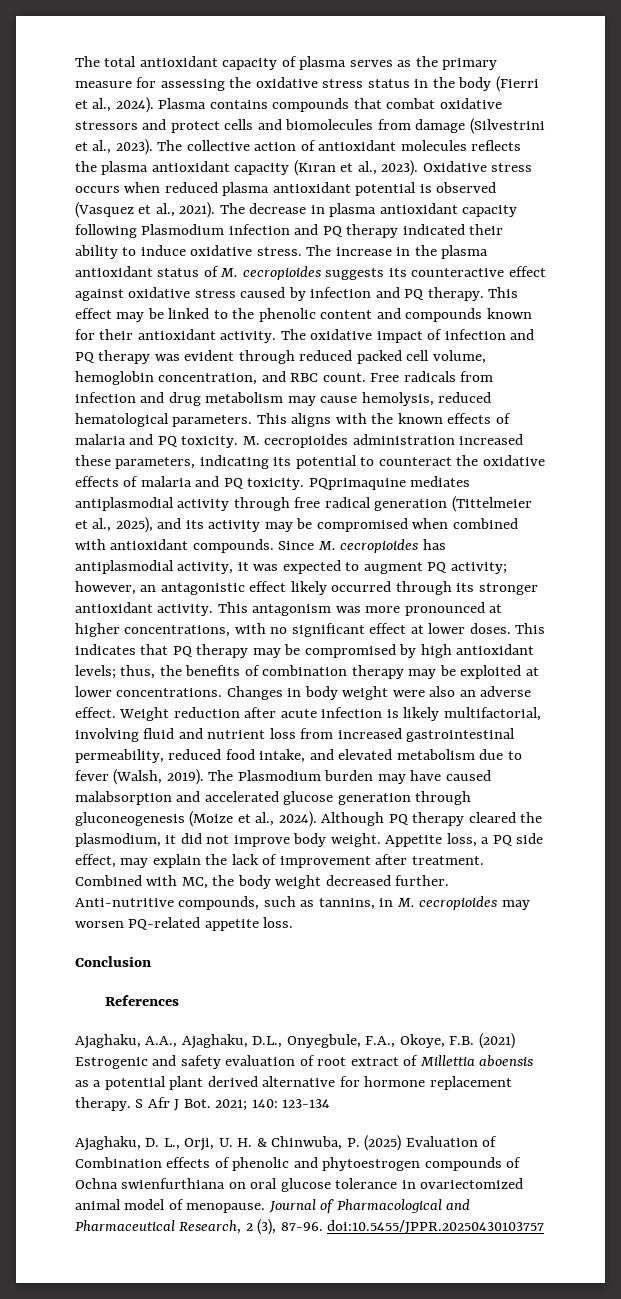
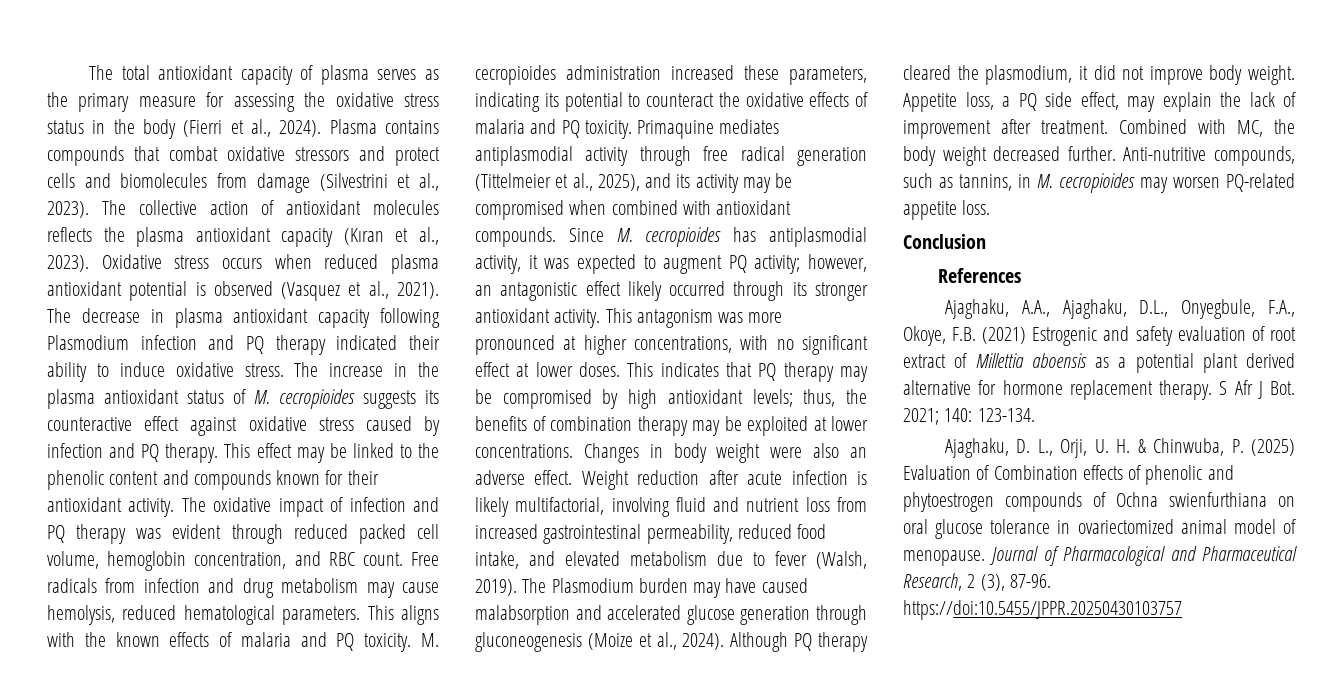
- PQprimaquine mediates antiplasmodial activity through free radical generation (Tittelmeier et al., 2025), and its activity may be compromised when combined with antioxidant compounds.
+ Primaquine mediates antiplasmodial activity through free radical generation (Tittelmeier et al., 2025), and its activity may be compromised when combined with antioxidant compounds.
- S Afr J Bot. 2021; 140: 123-134
+ S Afr J Bot. 2021; 140: 123-134.
- Journal of Pharmacological and Pharmaceutical Research, 2 (3), 87-96. doi:10.5455/JPPR.20250430103757
+ Journal of Pharmacological and Pharmaceutical Research, 2 (3), 87-96. https://doi:10.5455/JPPR.20250430103757

